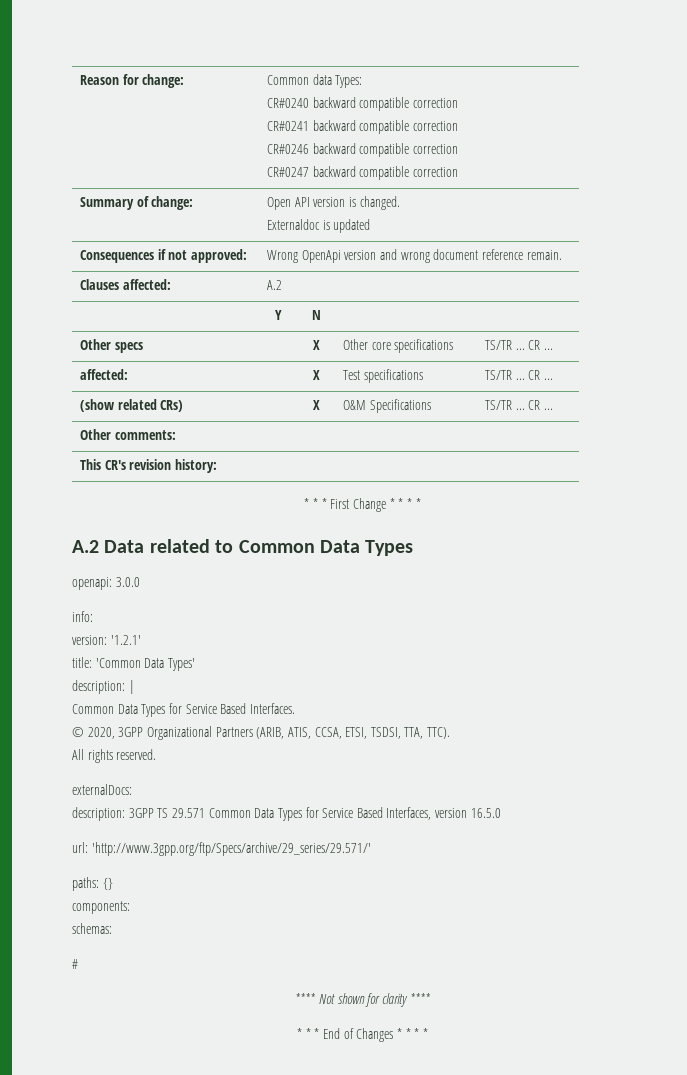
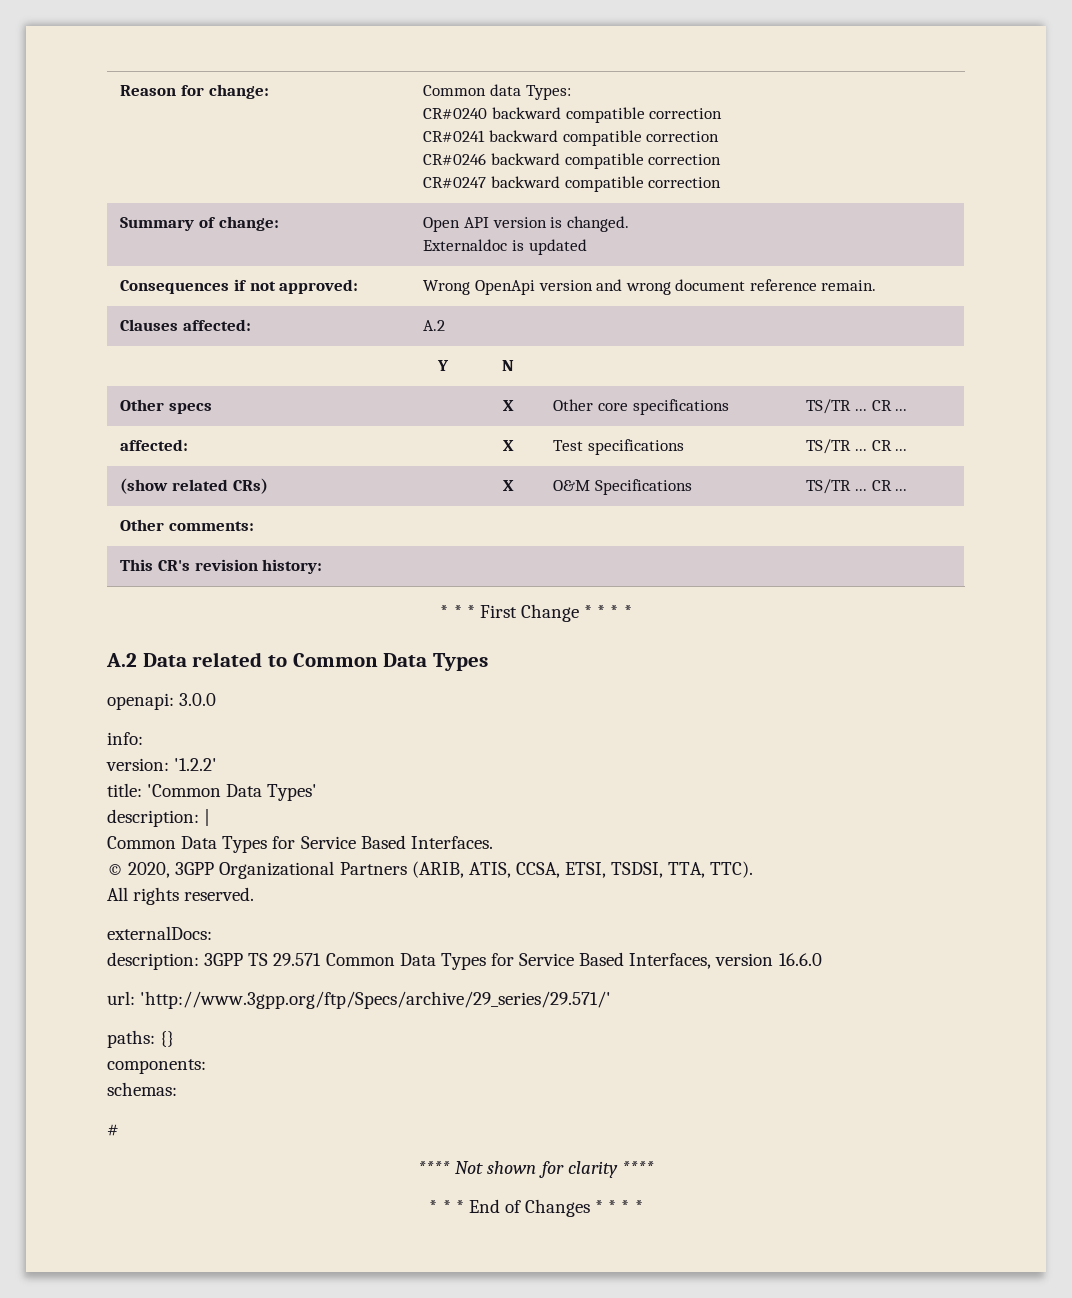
- version: '1.2.1'
+ version: '1.2.2'
- description: 3GPP TS 29.571 Common Data Types for Service Based Interfaces, version 16.5.0
+ description: 3GPP TS 29.571 Common Data Types for Service Based Interfaces, version 16.6.0

